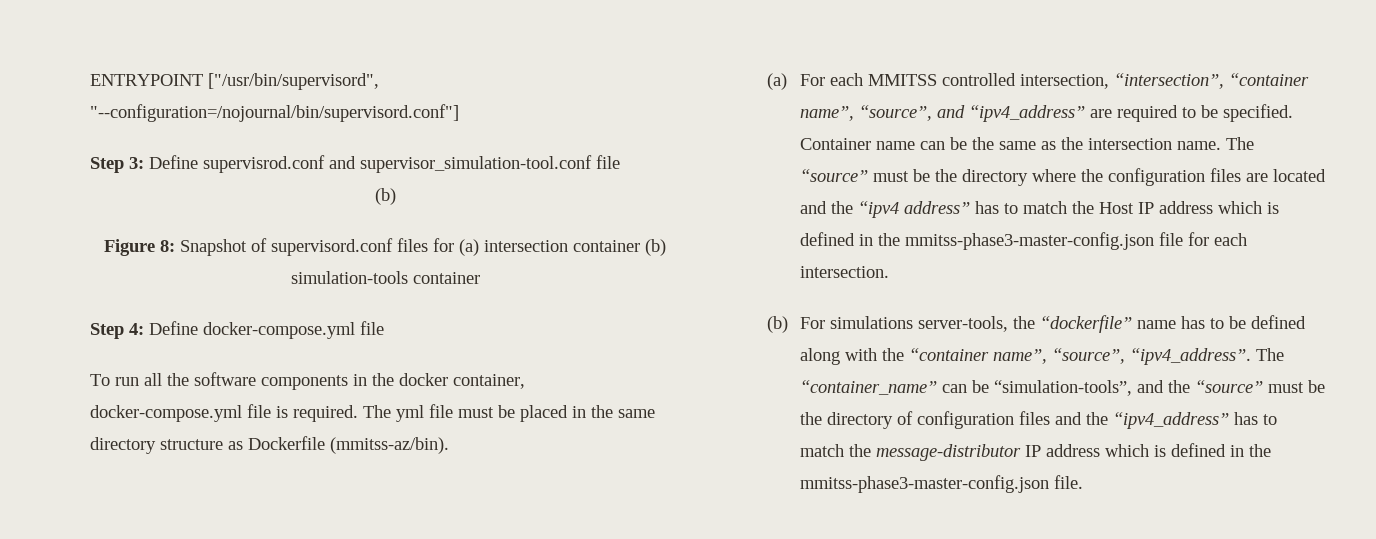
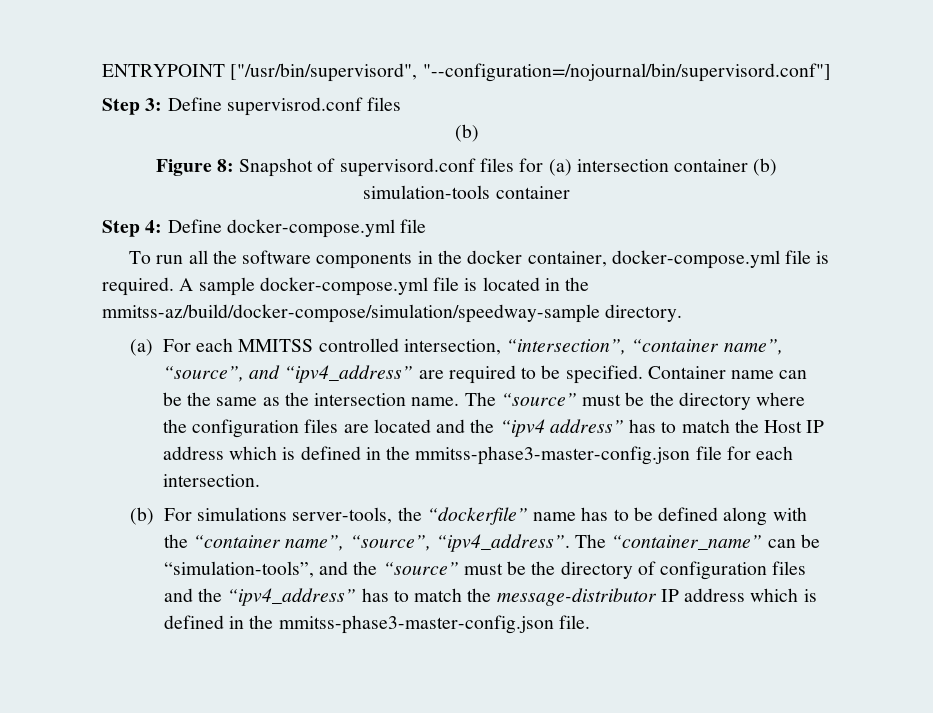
- Step 3: Define supervisrod.conf and supervisor_simulation-tool.conf file
+ Step 3: Define supervisrod.conf files
- The yml file must be placed in the same directory structure as Dockerfile (mmitss-az/bin).
+ A sample docker-compose.yml file is located in the mmitss-az/build/docker-compose/simulation/speedway-sample directory.

